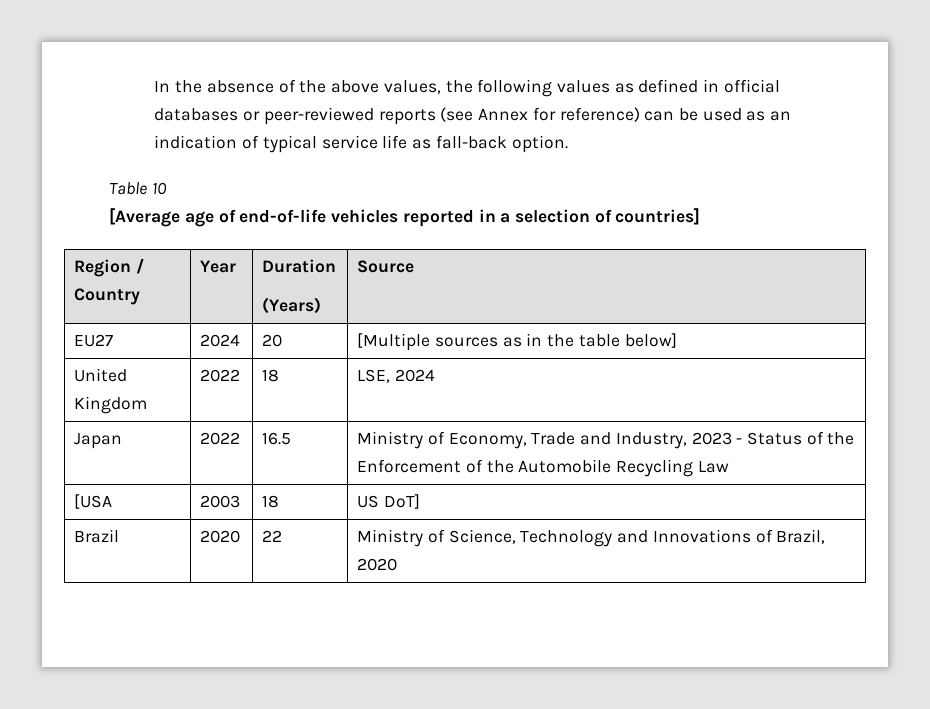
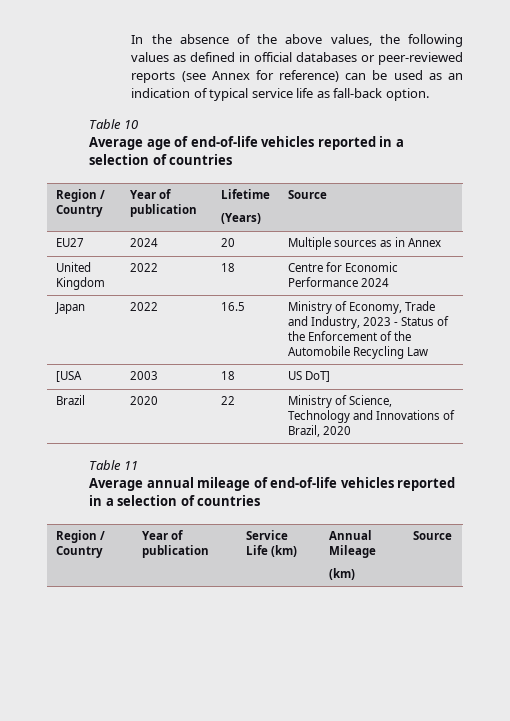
- [Average age of end-of-life vehicles reported in a selection of countries]
- Region / Country | Year | Duration
+ Average age of end-of-life vehicles reported in a selection of countries
+ Region / Country | Year of publication | Lifetime
- EU27 | 2024 | 20 | [Multiple sources as in the table below]
+ EU27 | 2024 | 20 | Multiple sources as in Annex
- United Kingdom | 2022 | 18 | LSE, 2024
+ United Kingdom | 2022 | 18 | Centre for Economic Performance 2024
+ Table 11
+ Average annual mileage of end-of-life vehicles reported in a selection of countries
+ Region / Country | Year of publication | Service Life (km) | Annual Mileage
+ (km) | Source

